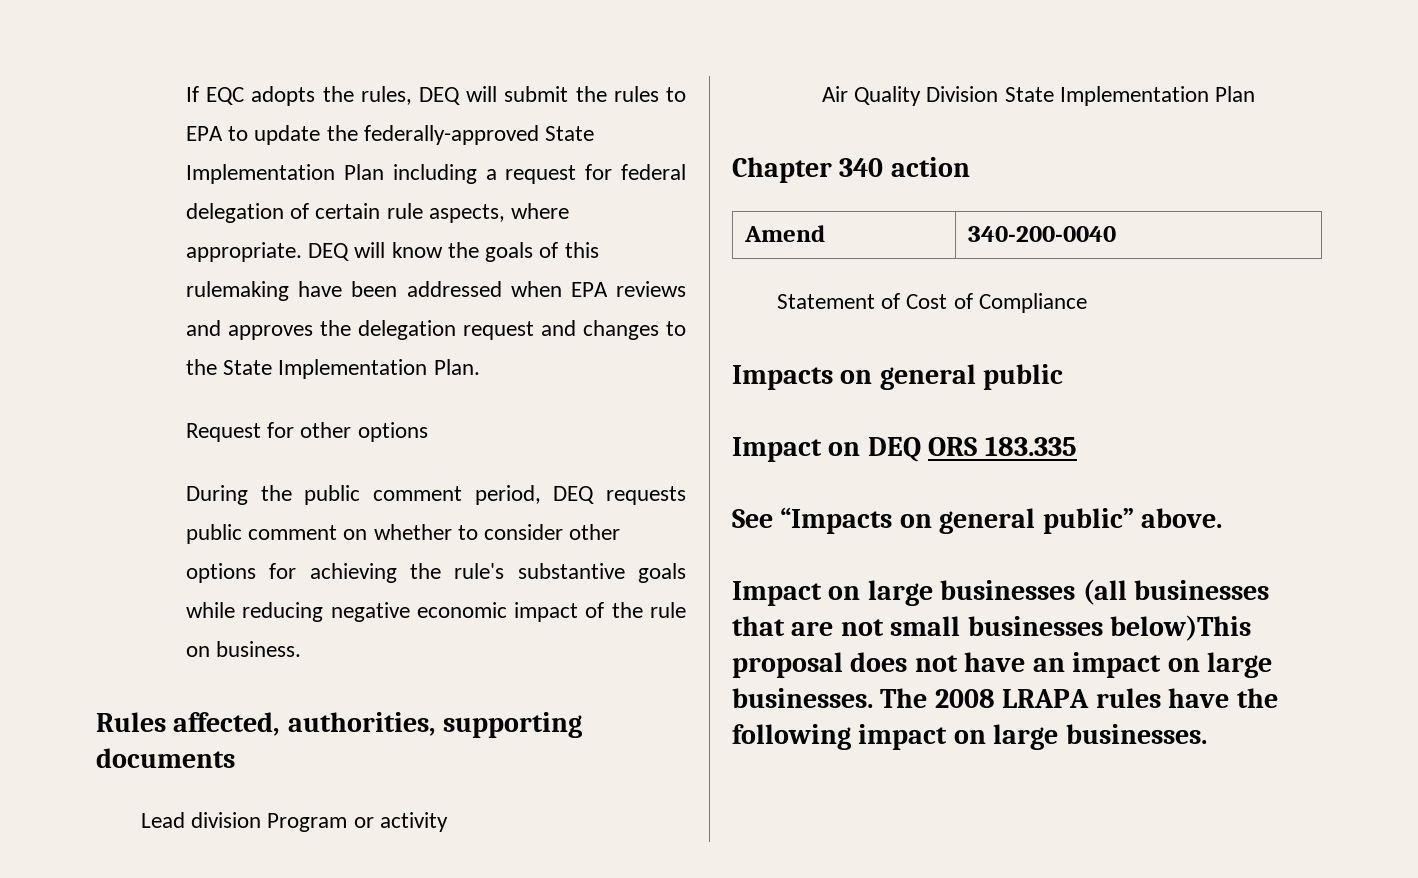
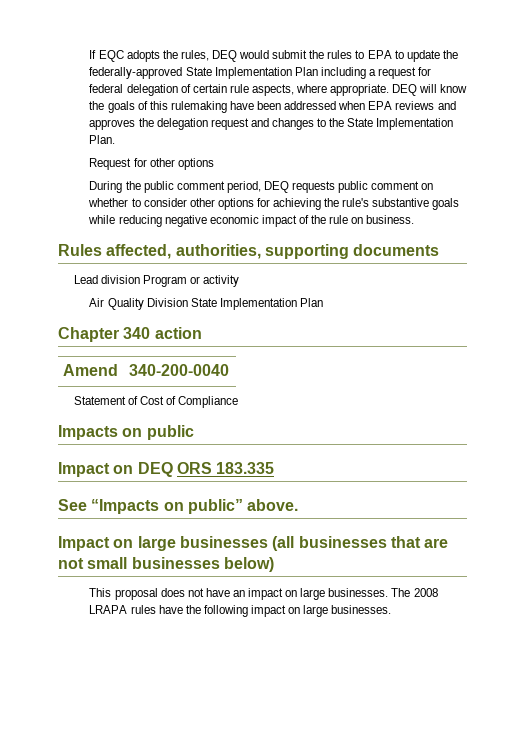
- If EQC adopts the rules, DEQ will submit the rules to EPA to update the federally-approved State Implementation Plan including a request for federal delegation of certain rule aspects, where appropriate.
+ If EQC adopts the rules, DEQ would submit the rules to EPA to update the federally-approved State Implementation Plan including a request for federal delegation of certain rule aspects, where appropriate.
- Impacts on general public
+ Impacts on public
- See “Impacts on general public” above.
+ See “Impacts on public” above.
- Impact on large businesses (all businesses that are not small businesses below)This proposal does not have an impact on large businesses.
+ Impact on large businesses (all businesses that are not small businesses below)
+ This proposal does not have an impact on large businesses.

